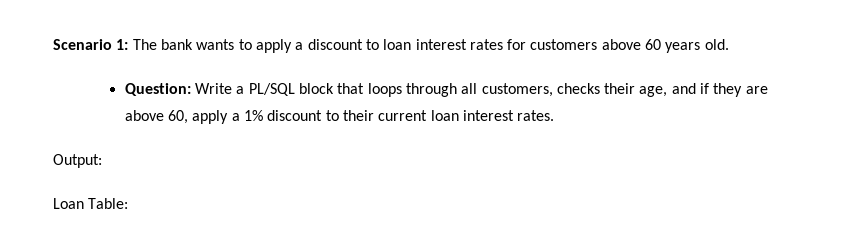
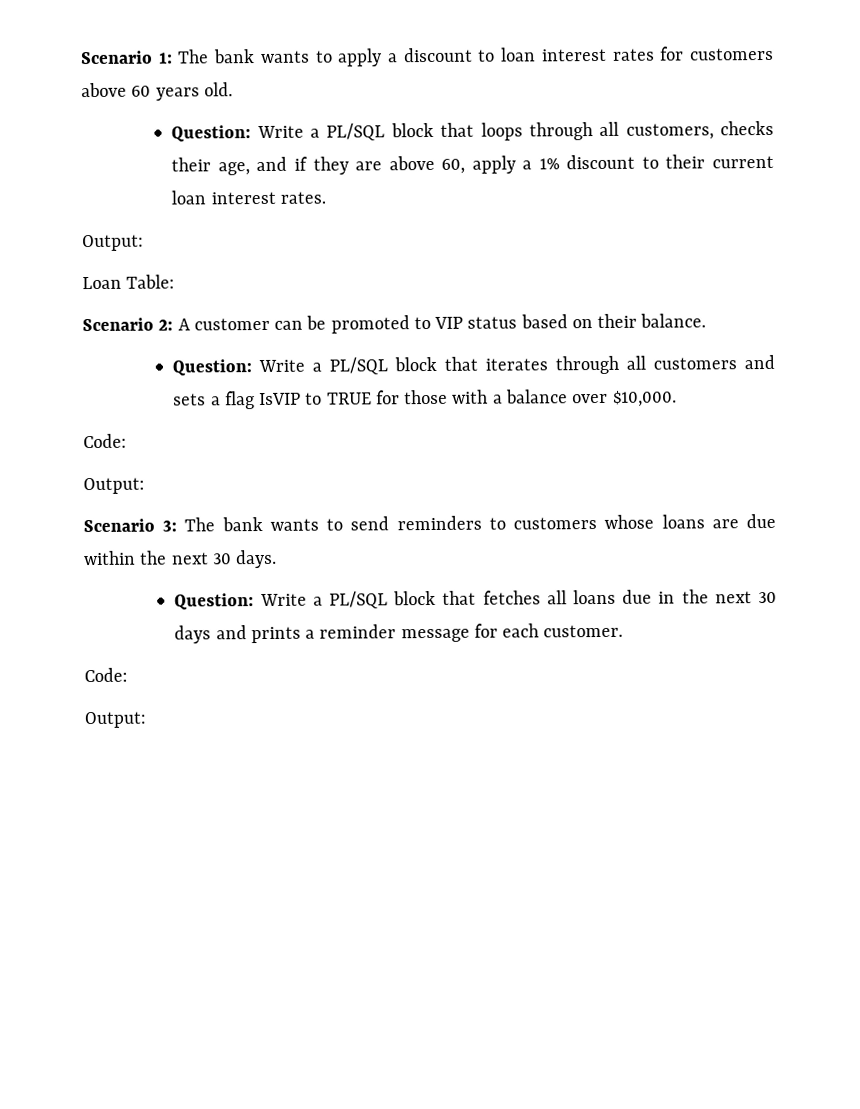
+ Scenario 2: A customer can be promoted to VIP status based on their balance.
+ Question: Write a PL/SQL block that iterates through all customers and sets a flag IsVIP to TRUE for those with a balance over $10,000.
+ Code:
+ Output:
+ Scenario 3: The bank wants to send reminders to customers whose loans are due within the next 30 days.
+ Question: Write a PL/SQL block that fetches all loans due in the next 30 days and prints a reminder message for each customer.
+ Code:
+ Output:

